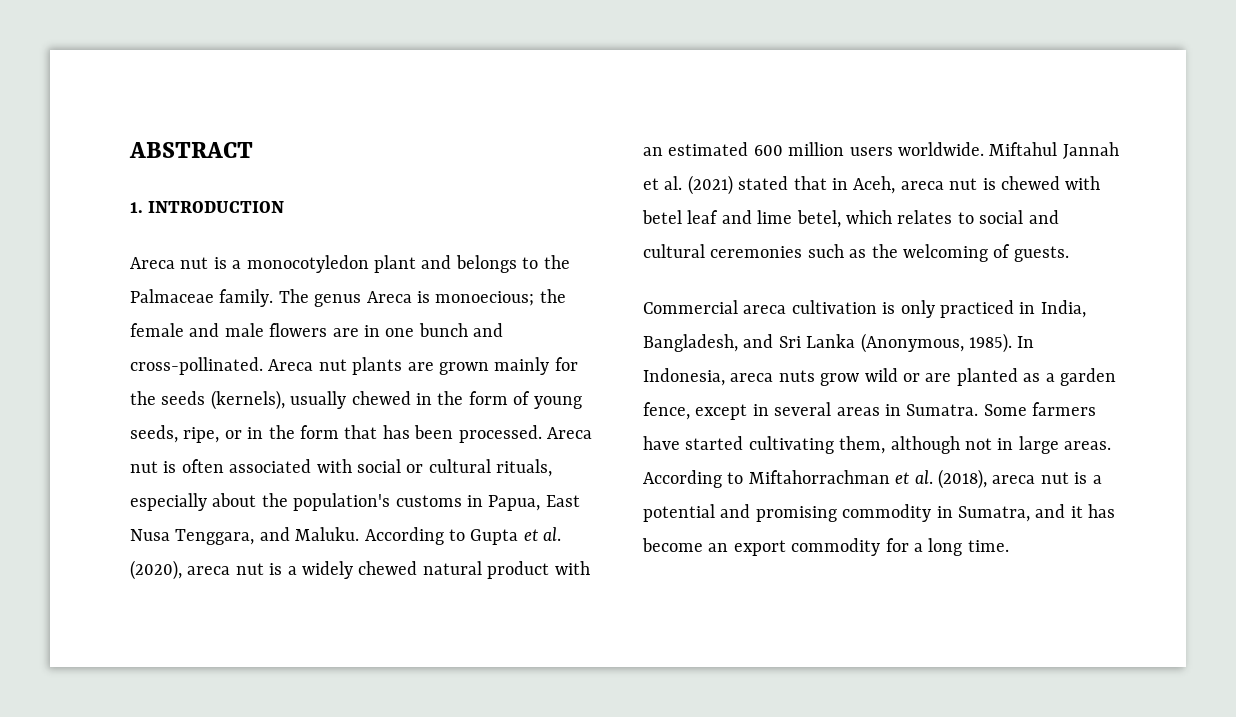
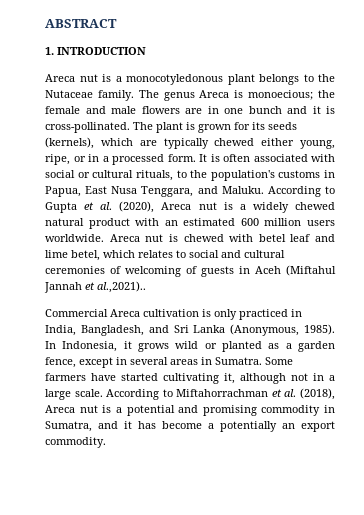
- Areca nut is a monocotyledon plant and belongs to the Palmaceae family.
+ Areca nut is a monocotyledonous plant belongs to the Nutaceae family.
- The genus Areca is monoecious; the female and male flowers are in one bunch and cross-pollinated. Areca nut plants are grown mainly for the seeds (kernels), usually chewed in the form of young seeds, ripe, or in the form that has been processed. Areca nut is often associated with social or cultural rituals, especially about the population's customs in Papua, East Nusa Tenggara, and Maluku.
+ The genus Areca is monoecious; the female and male flowers are in one bunch and it is cross-pollinated. The plant is grown for its seeds (kernels), which are typically chewed either young, ripe, or in a processed form. It is often associated with social or cultural rituals, to the population's customs in Papua, East Nusa Tenggara, and Maluku.
- According to Gupta et al. (2020), areca nut is a widely chewed natural product with an estimated 600 million users worldwide.
+ According to Gupta et al. (2020), Areca nut is a widely chewed natural product with an estimated 600 million users worldwide.
- Miftahul Jannah et al. (2021) stated that in Aceh, areca nut is chewed with betel leaf and lime betel, which relates to social and cultural ceremonies such as the welcoming of guests.
+ Areca nut is chewed with betel leaf and lime betel, which relates to social and cultural ceremonies of welcoming of guests in Aceh (Miftahul Jannah et al.,2021)..
- Commercial areca cultivation is only practiced in India, Bangladesh, and Sri Lanka (Anonymous, 1985).
+ Commercial Areca cultivation is only practiced in India, Bangladesh, and Sri Lanka (Anonymous, 1985).
- In Indonesia, areca nuts grow wild or are planted as a garden fence, except in several areas in Sumatra.
+ In Indonesia, it grows wild or planted as a garden fence, except in several areas in Sumatra.
- Some farmers have started cultivating them, although not in large areas.
+ Some farmers have started cultivating it, although not in a large scale.
- According to Miftahorrachman et al. (2018), areca nut is a potential and promising commodity in Sumatra, and it has become an export commodity for a long time.
+ According to Miftahorrachman et al. (2018), Areca nut is a potential and promising commodity in Sumatra, and it has become a potentially an export commodity.

